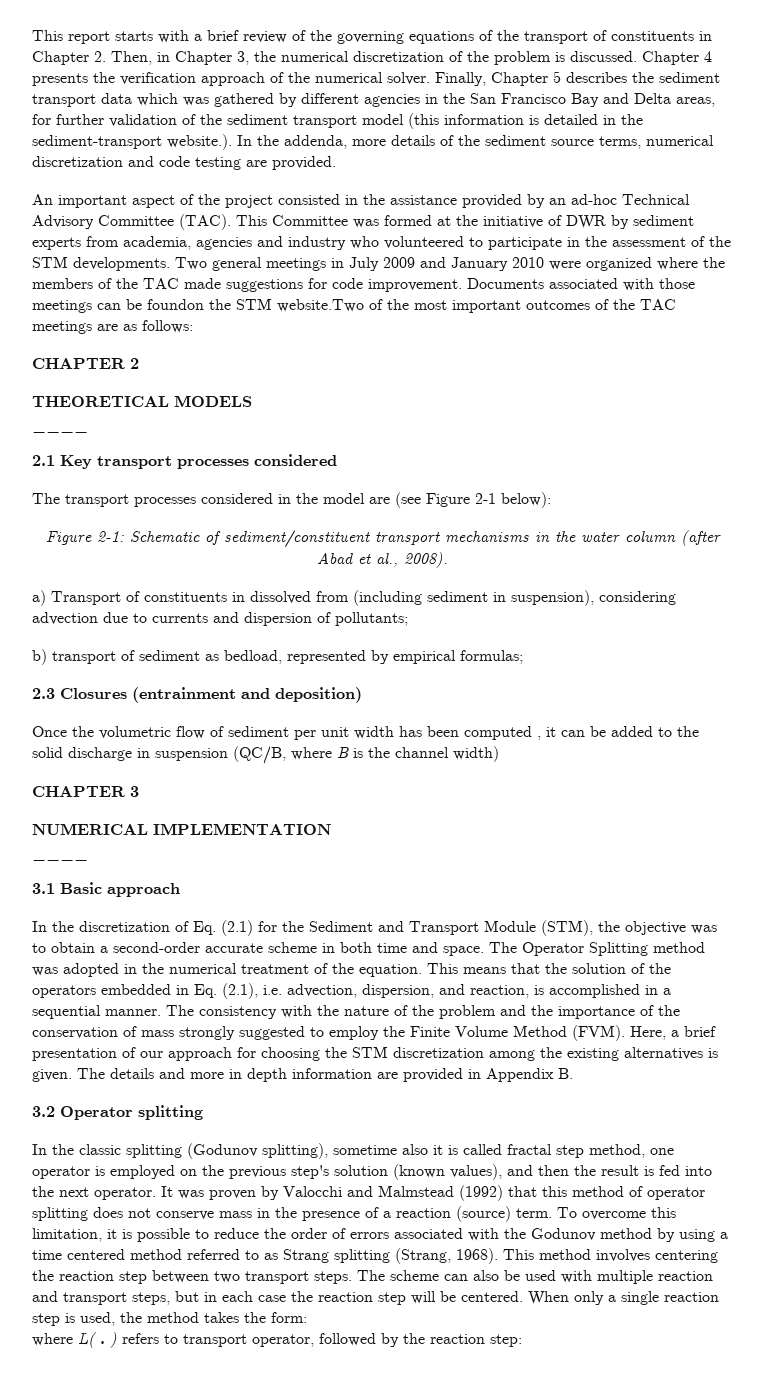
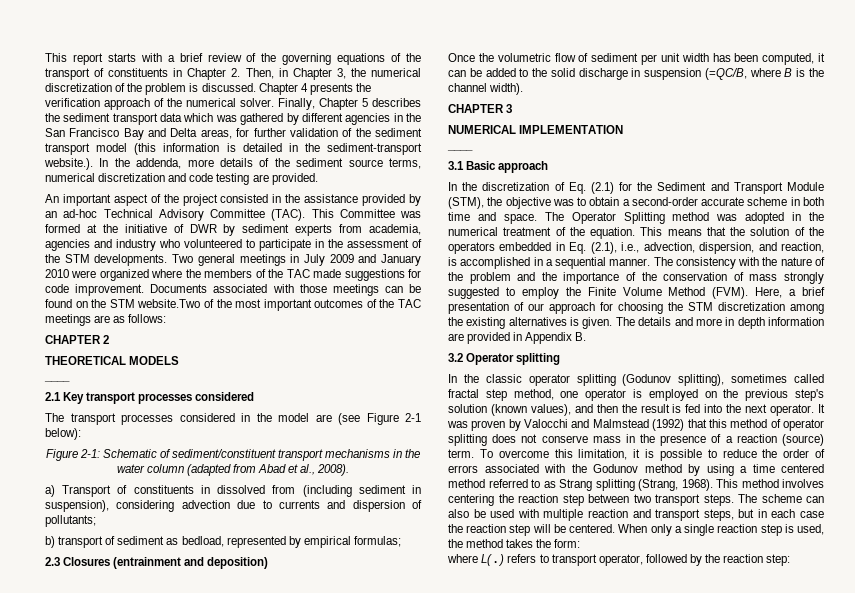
- Documents associated with those meetings can be foundon the STM website.Two of the most important outcomes of the TAC meetings are as follows:
+ Documents associated with those meetings can be found on the STM website.Two of the most important outcomes of the TAC meetings are as follows:
- Figure 2-1: Schematic of sediment/constituent transport mechanisms in the water column (after Abad et al., 2008).
+ Figure 2-1: Schematic of sediment/constituent transport mechanisms in the water column (adapted from Abad et al., 2008).
- Once the volumetric flow of sediment per unit width has been computed , it can be added to the solid discharge in suspension (QC/B, where B is the channel width)
+ Once the volumetric flow of sediment per unit width has been computed, it can be added to the solid discharge in suspension (=QC/B, where B is the channel width).
- This means that the solution of the operators embedded in Eq. (2.1), i.e. advection, dispersion, and reaction, is accomplished in a sequential manner.
+ This means that the solution of the operators embedded in Eq. (2.1), i.e., advection, dispersion, and reaction, is accomplished in a sequential manner.
- In the classic splitting (Godunov splitting), sometime also it is called fractal step method, one operator is employed on the previous step's solution (known values), and then the result is fed into the next operator.
+ In the classic operator splitting (Godunov splitting), sometimes called fractal step method, one operator is employed on the previous step's solution (known values), and then the result is fed into the next operator.

